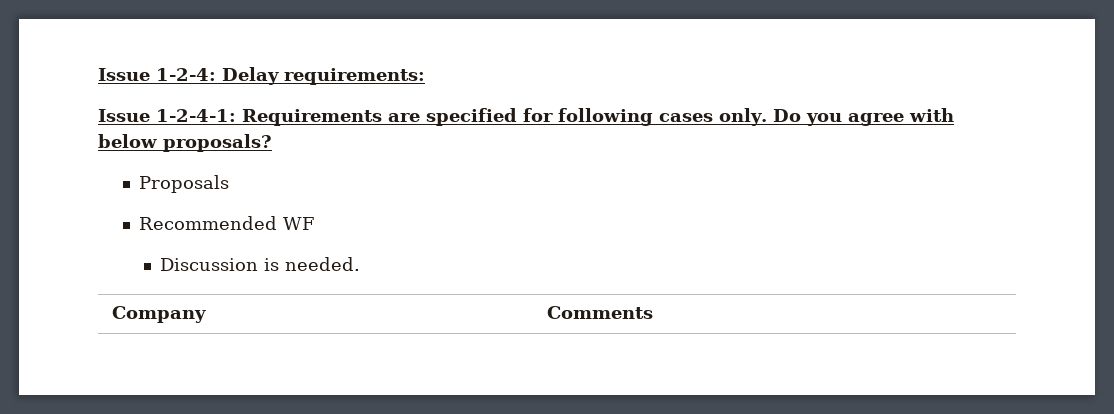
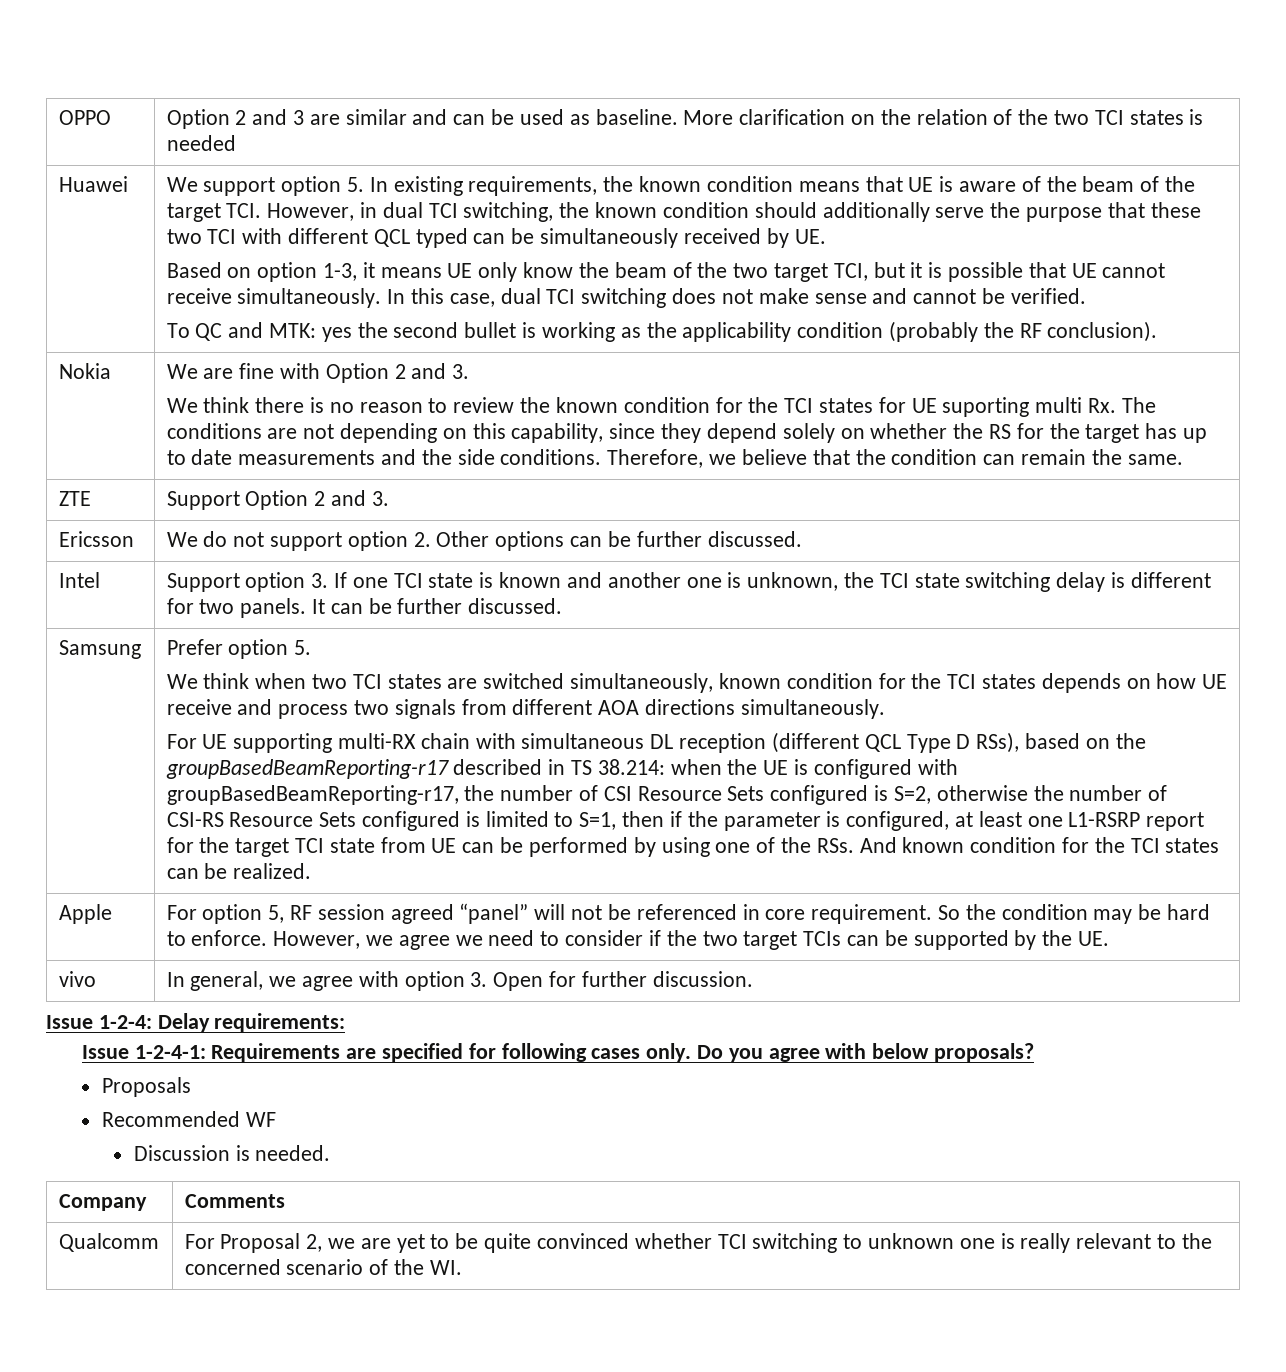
+ OPPO | Option 2 and 3 are similar and can be used as baseline. More clarification on the relation of the two TCI states is needed
+ Huawei | We support option 5. In existing requirements, the known condition means that UE is aware of the beam of the target TCI. However, in dual TCI switching, the known condition should additionally serve the purpose that these two TCI with different QCL typed can be simultaneously received by UE.
+ Based on option 1-3, it means UE only know the beam of the two target TCI, but it is possible that UE cannot receive simultaneously. In this case, dual TCI switching does not make sense and cannot be verified.
+ To QC and MTK: yes the second bullet is working as the applicability condition (probably the RF conclusion).
+ Nokia | We are fine with Option 2 and 3.
+ We think there is no reason to review the known condition for the TCI states for UE suporting multi Rx. The conditions are not depending on this capability, since they depend solely on whether the RS for the target has up to date measurements and the side conditions. Therefore, we believe that the condition can remain the same.
+ ZTE | Support Option 2 and 3.
+ Ericsson | We do not support option 2. Other options can be further discussed.
+ Intel | Support option 3. If one TCI state is known and another one is unknown, the TCI state switching delay is different for two panels. It can be further discussed.
+ Samsung | Prefer option 5.
+ We think when two TCI states are switched simultaneously, known condition for the TCI states depends on how UE receive and process two signals from different AOA directions simultaneously.
+ For UE supporting multi-RX chain with simultaneous DL reception (different QCL Type D RSs), based on the groupBasedBeamReporting-r17 described in TS 38.214: when the UE is configured with groupBasedBeamReporting-r17, the number of CSI Resource Sets configured is S=2, otherwise the number of CSI-RS Resource Sets configured is limited to S=1, then if the parameter is configured, at least one L1-RSRP report for the target TCI state from UE can be performed by using one of the RSs. And known condition for the TCI states can be realized.
+ Apple | For option 5, RF session agreed “panel” will not be referenced in core requirement. So the condition may be hard to enforce. However, we agree we need to consider if the two target TCIs can be supported by the UE.
+ vivo | In general, we agree with option 3. Open for further discussion.
+ Qualcomm | For Proposal 2, we are yet to be quite convinced whether TCI switching to unknown one is really relevant to the concerned scenario of the WI.

